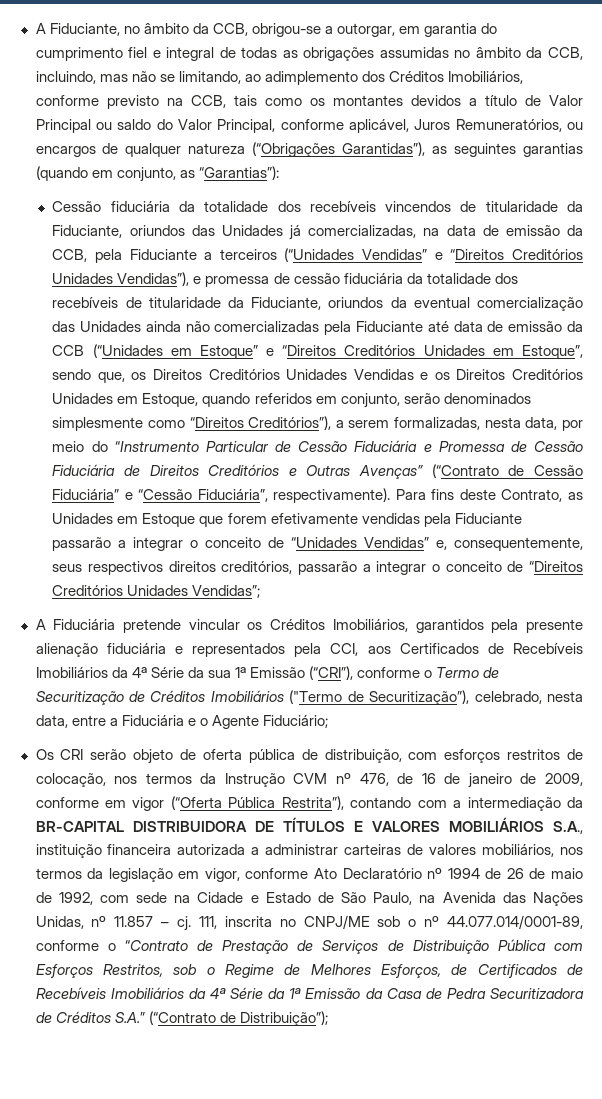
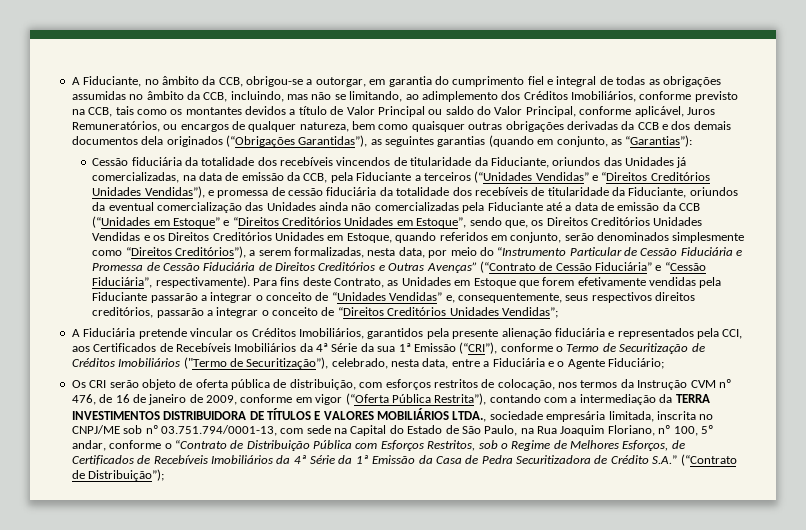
- A Fiduciante, no âmbito da CCB, obrigou-se a outorgar, em garantia do cumprimento fiel e integral de todas as obrigações assumidas no âmbito da CCB, incluindo, mas não se limitando, ao adimplemento dos Créditos Imobiliários, conforme previsto na CCB, tais como os montantes devidos a título de Valor Principal ou saldo do Valor Principal, conforme aplicável, Juros Remuneratórios, ou encargos de qualquer natureza (“Obrigações Garantidas”), as seguintes garantias (quando em conjunto, as “Garantias”):
+ A Fiduciante, no âmbito da CCB, obrigou-se a outorgar, em garantia do cumprimento fiel e integral de todas as obrigações assumidas no âmbito da CCB, incluindo, mas não se limitando, ao adimplemento dos Créditos Imobiliários, conforme previsto na CCB, tais como os montantes devidos a título de Valor Principal ou saldo do Valor Principal, conforme aplicável, Juros Remuneratórios, ou encargos de qualquer natureza, bem como quaisquer outras obrigações derivadas da CCB e dos demais documentos dela originados (“Obrigações Garantidas”), as seguintes garantias (quando em conjunto, as “Garantias”):
- Cessão fiduciária da totalidade dos recebíveis vincendos de titularidade da Fiduciante, oriundos das Unidades já comercializadas, na data de emissão da CCB, pela Fiduciante a terceiros (“Unidades Vendidas” e “Direitos Creditórios Unidades Vendidas”), e promessa de cessão fiduciária da totalidade dos recebíveis de titularidade da Fiduciante, oriundos da eventual comercialização das Unidades ainda não comercializadas pela Fiduciante até data de emissão da CCB (“Unidades em Estoque” e “Direitos Creditórios Unidades em Estoque”, sendo que, os Direitos Creditórios Unidades Vendidas e os Direitos Creditórios Unidades em Estoque, quando referidos em conjunto, serão denominados simplesmente como “Direitos Creditórios”), a serem formalizadas, nesta data, por meio do “Instrumento Particular de Cessão Fiduciária e Promessa de Cessão Fiduciária de Direitos Creditórios e Outras Avenças” (“Contrato de Cessão Fiduciária” e “Cessão Fiduciária”, respectivamente).
+ Cessão fiduciária da totalidade dos recebíveis vincendos de titularidade da Fiduciante, oriundos das Unidades já comercializadas, na data de emissão da CCB, pela Fiduciante a terceiros (“Unidades Vendidas” e “Direitos Creditórios Unidades Vendidas”), e promessa de cessão fiduciária da totalidade dos recebíveis de titularidade da Fiduciante, oriundos da eventual comercialização das Unidades ainda não comercializadas pela Fiduciante até a data de emissão da CCB (“Unidades em Estoque” e “Direitos Creditórios Unidades em Estoque”, sendo que, os Direitos Creditórios Unidades Vendidas e os Direitos Creditórios Unidades em Estoque, quando referidos em conjunto, serão denominados simplesmente como “Direitos Creditórios”), a serem formalizadas, nesta data, por meio do “Instrumento Particular de Cessão Fiduciária e Promessa de Cessão Fiduciária de Direitos Creditórios e Outras Avenças” (“Contrato de Cessão Fiduciária” e “Cessão Fiduciária”, respectivamente).
- Os CRI serão objeto de oferta pública de distribuição, com esforços restritos de colocação, nos termos da Instrução CVM nº 476, de 16 de janeiro de 2009, conforme em vigor (“Oferta Pública Restrita”), contando com a intermediação da BR-CAPITAL DISTRIBUIDORA DE TÍTULOS E VALORES MOBILIÁRIOS S.A., instituição financeira autorizada a administrar carteiras de valores mobiliários, nos termos da legislação em vigor, conforme Ato Declaratório nº 1994 de 26 de maio de 1992, com sede na Cidade e Estado de São Paulo, na Avenida das Nações Unidas, nº 11.857 – cj. 111, inscrita no CNPJ/ME sob o nº 44.077.014/0001-89, conforme o “Contrato de Prestação de Serviços de Distribuição Pública com Esforços Restritos, sob o Regime de Melhores Esforços, de Certificados de Recebíveis Imobiliários da 4ª Série da 1ª Emissão da Casa de Pedra Securitizadora de Créditos S.A.” (“Contrato de Distribuição”);
+ Os CRI serão objeto de oferta pública de distribuição, com esforços restritos de colocação, nos termos da Instrução CVM nº 476, de 16 de janeiro de 2009, conforme em vigor (“Oferta Pública Restrita”), contando com a intermediação da TERRA INVESTIMENTOS DISTRIBUIDORA DE TÍTULOS E VALORES MOBILIÁRIOS LTDA., sociedade empresária limitada, inscrita no CNPJ/ME sob nº 03.751.794/0001-13, com sede na Capital do Estado de São Paulo, na Rua Joaquim Floriano, nº 100, 5º andar, conforme o “Contrato de Distribuição Pública com Esforços Restritos, sob o Regime de Melhores Esforços, de Certificados de Recebíveis Imobiliários da 4ª Série da 1ª Emissão da Casa de Pedra Securitizadora de Crédito S.A.” (“Contrato de Distribuição”);

